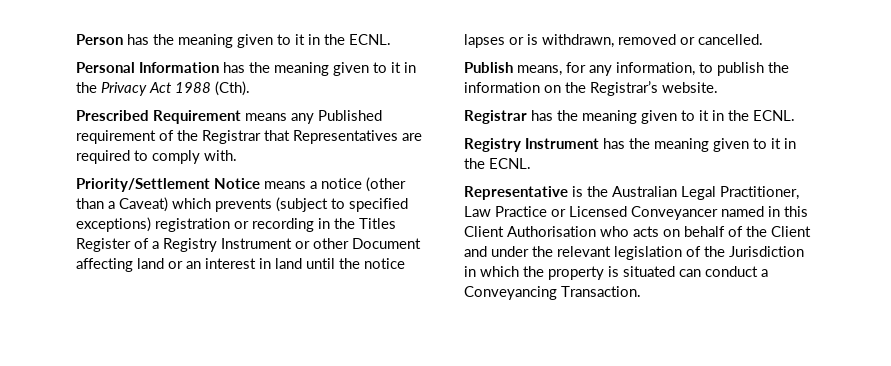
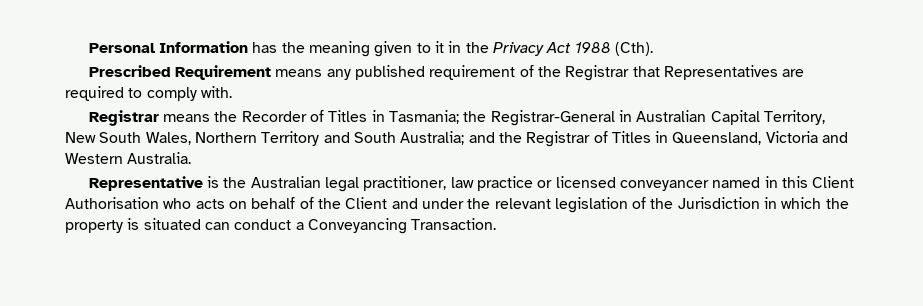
- Person has the meaning given to it in the ECNL.
- Prescribed Requirement means any Published requirement of the Registrar that Representatives are required to comply with.
+ Prescribed Requirement means any published requirement of the Registrar that Representatives are required to comply with.
- Priority/Settlement Notice means a notice (other than a Caveat) which prevents (subject to specified exceptions) registration or recording in the Titles Register of a Registry Instrument or other Document affecting land or an interest in land until the notice lapses or is withdrawn, removed or cancelled.
- Publish means, for any information, to publish the information on the Registrar’s website.
- Registrar has the meaning given to it in the ECNL.
- Registry Instrument has the meaning given to it in the ECNL.
- Representative is the Australian Legal Practitioner, Law Practice or Licensed Conveyancer named in this Client Authorisation who acts on behalf of the Client and under the relevant legislation of the Jurisdiction in which the property is situated can conduct a Conveyancing Transaction.
+ Registrar means the Recorder of Titles in Tasmania; the Registrar-General in Australian Capital Territory, New South Wales, Northern Territory and South Australia; and the Registrar of Titles in Queensland, Victoria and Western Australia.
+ Representative is the Australian legal practitioner, law practice or licensed conveyancer named in this Client Authorisation who acts on behalf of the Client and under the relevant legislation of the Jurisdiction in which the property is situated can conduct a Conveyancing Transaction.

